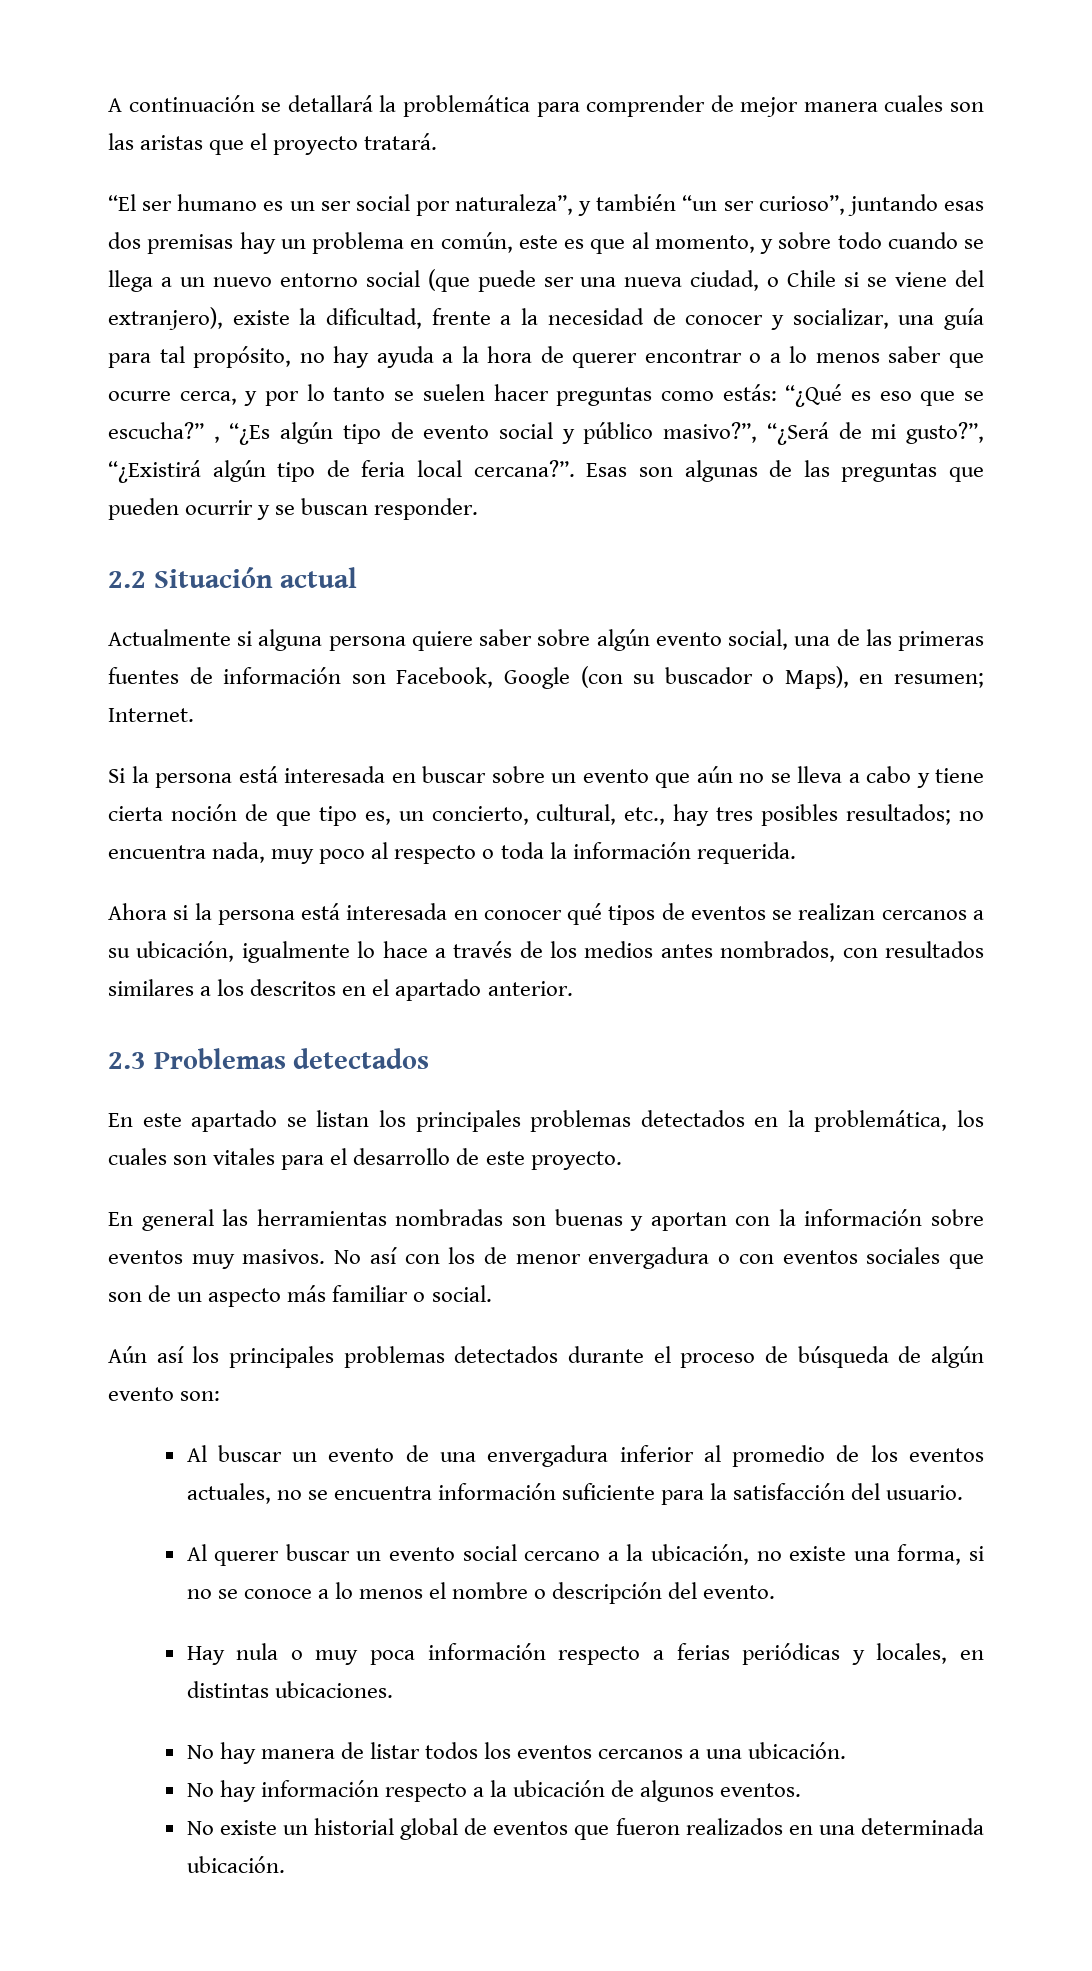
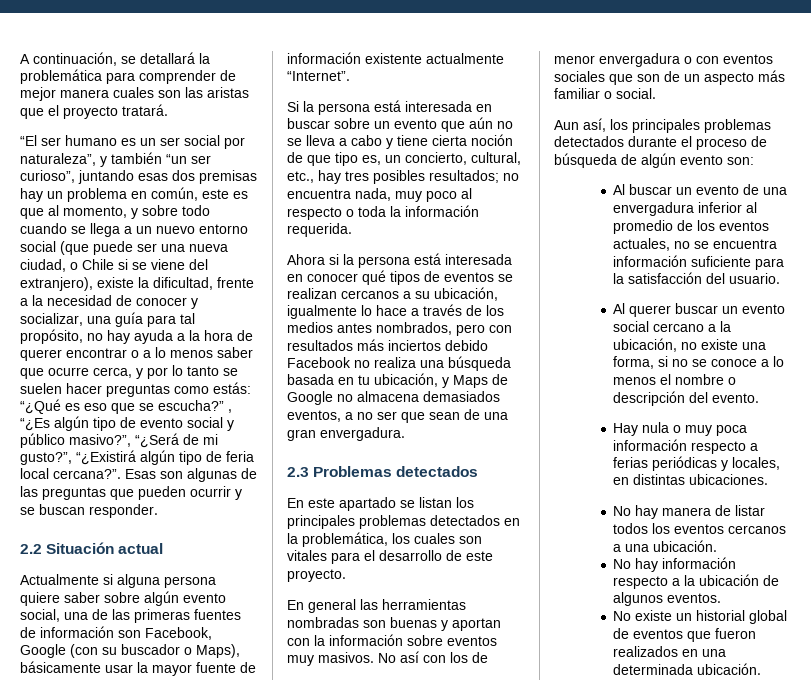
- A continuación se detallará la problemática para comprender de mejor manera cuales son las aristas que el proyecto tratará.
+ A continuación, se detallará la problemática para comprender de mejor manera cuales son las aristas que el proyecto tratará.
- Actualmente si alguna persona quiere saber sobre algún evento social, una de las primeras fuentes de información son Facebook, Google (con su buscador o Maps), en resumen; Internet.
+ Actualmente si alguna persona quiere saber sobre algún evento social, una de las primeras fuentes de información son Facebook, Google (con su buscador o Maps), básicamente usar la mayor fuente de información existente actualmente “Internet”.
- Ahora si la persona está interesada en conocer qué tipos de eventos se realizan cercanos a su ubicación, igualmente lo hace a través de los medios antes nombrados, con resultados similares a los descritos en el apartado anterior.
+ Ahora si la persona está interesada en conocer qué tipos de eventos se realizan cercanos a su ubicación, igualmente lo hace a través de los medios antes nombrados, pero con resultados más inciertos debido Facebook no realiza una búsqueda basada en tu ubicación, y Maps de Google no almacena demasiados eventos, a no ser que sean de una gran envergadura.
- Aún así los principales problemas detectados durante el proceso de búsqueda de algún evento son:
+ Aun así, los principales problemas detectados durante el proceso de búsqueda de algún evento son:

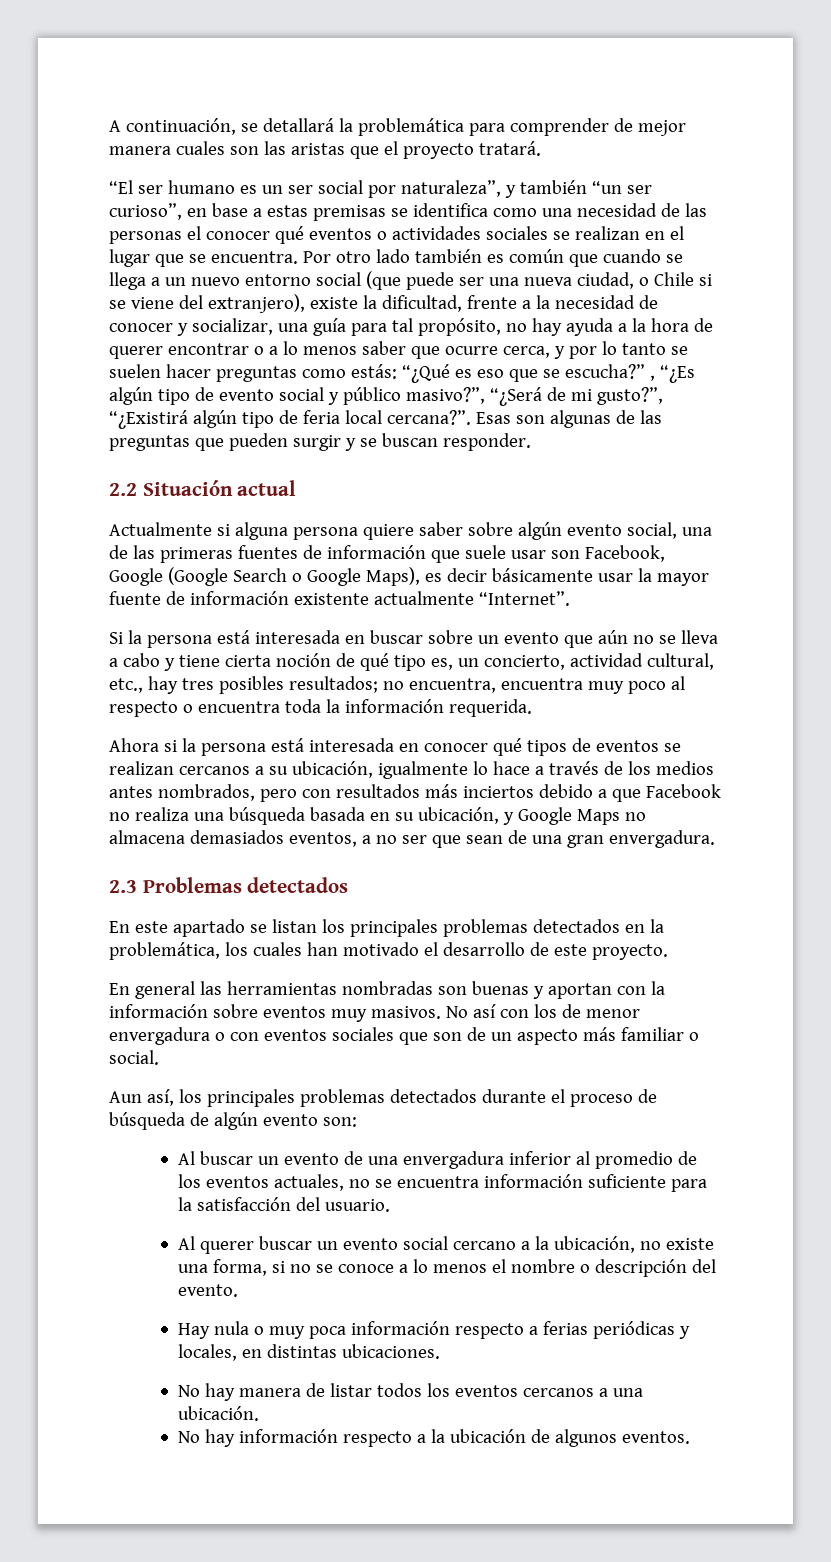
- “El ser humano es un ser social por naturaleza”, y también “un ser curioso”, juntando esas dos premisas hay un problema en común, este es que al momento, y sobre todo cuando se llega a un nuevo entorno social (que puede ser una nueva ciudad, o Chile si se viene del extranjero), existe la dificultad, frente a la necesidad de conocer y socializar, una guía para tal propósito, no hay ayuda a la hora de querer encontrar o a lo menos saber que ocurre cerca, y por lo tanto se suelen hacer preguntas como estás:
+ “El ser humano es un ser social por naturaleza”, y también “un ser curioso”, en base a estas premisas se identifica como una necesidad de las personas el conocer qué eventos o actividades sociales se realizan en el lugar que se encuentra. Por otro lado también es común que cuando se llega a un nuevo entorno social (que puede ser una nueva ciudad, o Chile si se viene del extranjero), existe la dificultad, frente a la necesidad de conocer y socializar, una guía para tal propósito, no hay ayuda a la hora de querer encontrar o a lo menos saber que ocurre cerca, y por lo tanto se suelen hacer preguntas como estás:
- Esas son algunas de las preguntas que pueden ocurrir y se buscan responder.
+ Esas son algunas de las preguntas que pueden surgir y se buscan responder.
- Actualmente si alguna persona quiere saber sobre algún evento social, una de las primeras fuentes de información son Facebook, Google (con su buscador o Maps), básicamente usar la mayor fuente de información existente actualmente “Internet”.
+ Actualmente si alguna persona quiere saber sobre algún evento social, una de las primeras fuentes de información que suele usar son Facebook, Google (Google Search o Google Maps), es decir básicamente usar la mayor fuente de información existente actualmente “Internet”.
- Si la persona está interesada en buscar sobre un evento que aún no se lleva a cabo y tiene cierta noción de que tipo es, un concierto, cultural, etc., hay tres posibles resultados; no encuentra nada, muy poco al respecto o toda la información requerida.
+ Si la persona está interesada en buscar sobre un evento que aún no se lleva a cabo y tiene cierta noción de qué tipo es, un concierto, actividad cultural, etc., hay tres posibles resultados; no encuentra, encuentra muy poco al respecto o encuentra toda la información requerida.
- Ahora si la persona está interesada en conocer qué tipos de eventos se realizan cercanos a su ubicación, igualmente lo hace a través de los medios antes nombrados, pero con resultados más inciertos debido Facebook no realiza una búsqueda basada en tu ubicación, y Maps de Google no almacena demasiados eventos, a no ser que sean de una gran envergadura.
+ Ahora si la persona está interesada en conocer qué tipos de eventos se realizan cercanos a su ubicación, igualmente lo hace a través de los medios antes nombrados, pero con resultados más inciertos debido a que Facebook no realiza una búsqueda basada en su ubicación, y Google Maps no almacena demasiados eventos, a no ser que sean de una gran envergadura.
- En este apartado se listan los principales problemas detectados en la problemática, los cuales son vitales para el desarrollo de este proyecto.
+ En este apartado se listan los principales problemas detectados en la problemática, los cuales han motivado el desarrollo de este proyecto.
- No existe un historial global de eventos que fueron realizados en una determinada ubicación.

